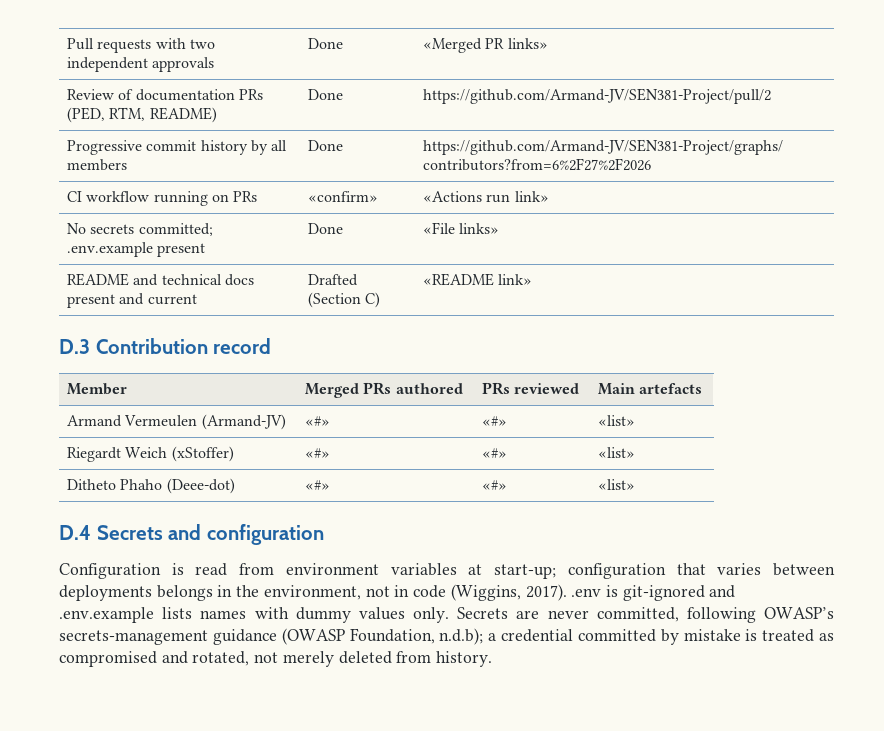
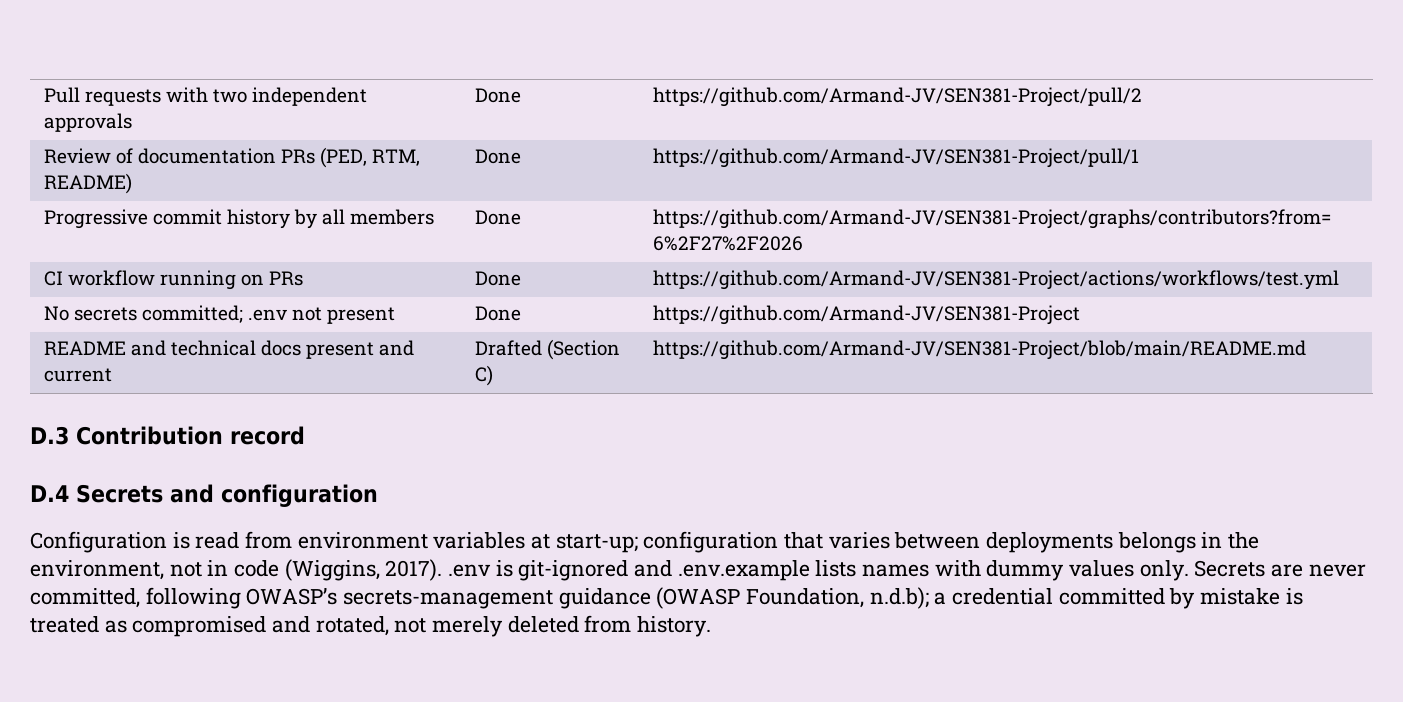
- Pull requests with two independent approvals | Done | «Merged PR links»
+ Pull requests with two independent approvals | Done | https://github.com/Armand-JV/SEN381-Project/pull/2
- Review of documentation PRs (PED, RTM, README) | Done | https://github.com/Armand-JV/SEN381-Project/pull/2
+ Review of documentation PRs (PED, RTM, README) | Done | https://github.com/Armand-JV/SEN381-Project/pull/1
- CI workflow running on PRs | «confirm» | «Actions run link»
+ CI workflow running on PRs | Done | https://github.com/Armand-JV/SEN381-Project/actions/workflows/test.yml
- No secrets committed; .env.example present | Done | «File links»
+ No secrets committed; .env not present | Done | https://github.com/Armand-JV/SEN381-Project
- README and technical docs present and current | Drafted (Section C) | «README link»
+ README and technical docs present and current | Drafted (Section C) | https://github.com/Armand-JV/SEN381-Project/blob/main/README.md
- Member | Merged PRs authored | PRs reviewed | Main artefacts
- Armand Vermeulen (Armand-JV) | «#» | «#» | «list»
- Riegardt Weich (xStoffer) | «#» | «#» | «list»
- Ditheto Phaho (Deee-dot) | «#» | «#» | «list»

